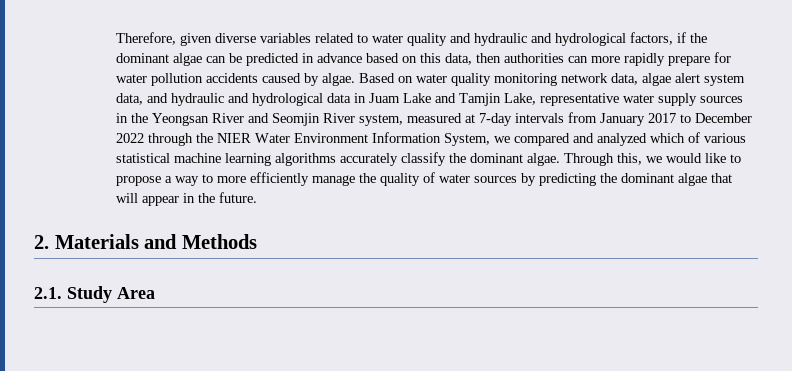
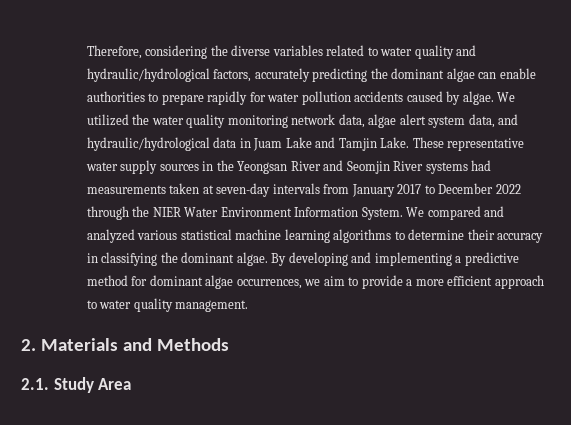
- Therefore, given diverse variables related to water quality and hydraulic and hydrological factors, if the dominant algae can be predicted in advance based on this data, then authorities can more rapidly prepare for water pollution accidents caused by algae.
+ Therefore, considering the diverse variables related to water quality and hydraulic/hydrological factors, accurately predicting the dominant algae can enable authorities to prepare rapidly for water pollution accidents caused by algae.
- Based on water quality monitoring network data, algae alert system data, and hydraulic and hydrological data in Juam Lake and Tamjin Lake, representative water supply sources in the Yeongsan River and Seomjin River system, measured at 7-day intervals from January 2017 to December 2022 through the NIER Water Environment Information System, we compared and analyzed which of various statistical machine learning algorithms accurately classify the dominant algae. Through this, we would like to propose a way to more efficiently manage the quality of water sources by predicting the dominant algae that will appear in the future.
+ We utilized the water quality monitoring network data, algae alert system data, and hydraulic/hydrological data in Juam Lake and Tamjin Lake. These representative water supply sources in the Yeongsan River and Seomjin River systems had measurements taken at seven-day intervals from January 2017 to December 2022 through the NIER Water Environment Information System. We compared and analyzed various statistical machine learning algorithms to determine their accuracy in classifying the dominant algae. By developing and implementing a predictive method for dominant algae occurrences, we aim to provide a more efficient approach to water quality management.

